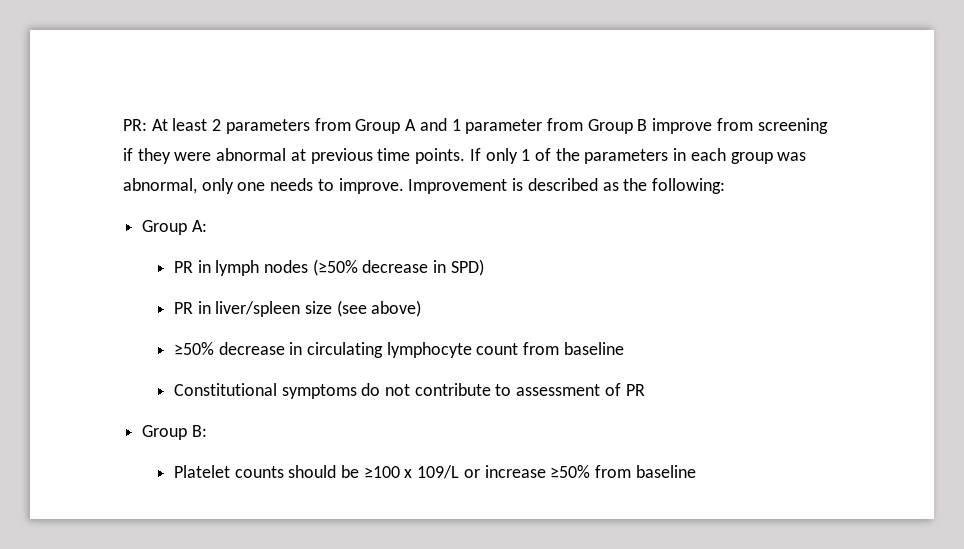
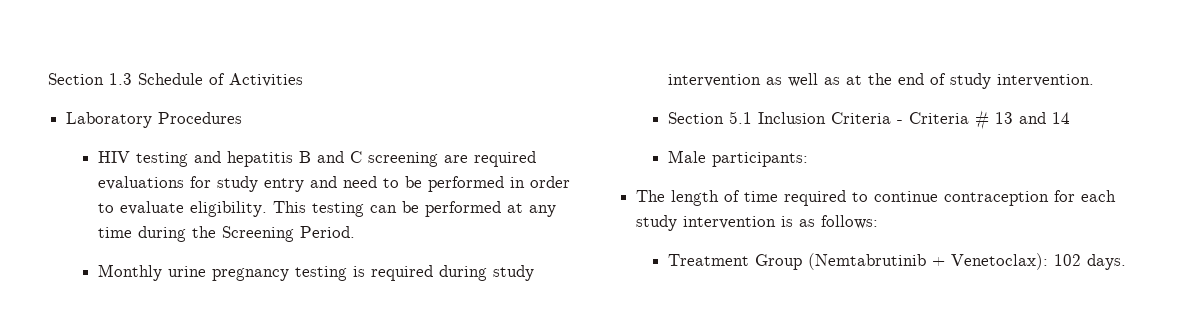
- PR: At least 2 parameters from Group A and 1 parameter from Group B improve from screening if they were abnormal at previous time points. If only 1 of the parameters in each group was abnormal, only one needs to improve. Improvement is described as the following:
- Group A:
- PR in lymph nodes (≥50% decrease in SPD)
- PR in liver/spleen size (see above)
- ≥50% decrease in circulating lymphocyte count from baseline
- Constitutional symptoms do not contribute to assessment of PR
- Group B:
- Platelet counts should be ≥100 x 109/L or increase ≥50% from baseline
+ Section 1.3 Schedule of Activities
+ Laboratory Procedures
+ HIV testing and hepatitis B and C screening are required evaluations for study entry and need to be performed in order to evaluate eligibility. This testing can be performed at any time during the Screening Period.
+ Monthly urine pregnancy testing is required during study intervention as well as at the end of study intervention.
+ Section 5.1 Inclusion Criteria - Criteria # 13 and 14
+ Male participants:
+ The length of time required to continue contraception for each study intervention is as follows:
+ Treatment Group (Nemtabrutinib + Venetoclax): 102 days.

